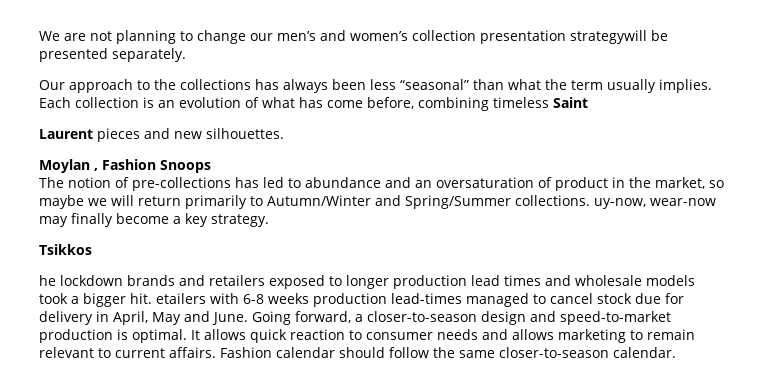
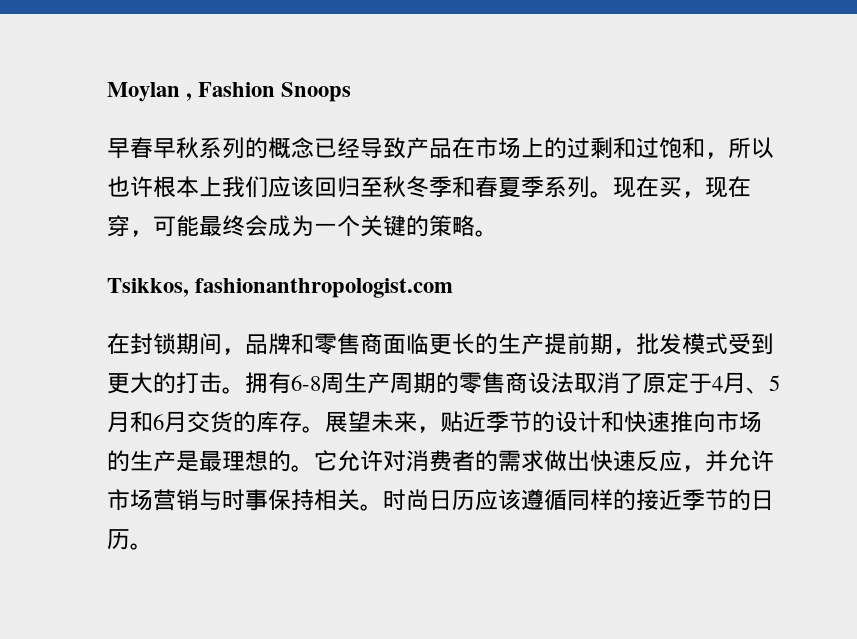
- We are not planning to change our men’s and women’s collection presentation strategywill be presented separately.
- Our approach to the collections has always been less “seasonal” than what the term usually implies. Each collection is an evolution of what has come before, combining timeless Saint
- Laurent pieces and new silhouettes.
  Moylan , Fashion Snoops
- The notion of pre-collections has led to abundance and an oversaturation of product in the market, so maybe we will return primarily to Autumn/Winter and Spring/Summer collections. uy-now, wear-now may finally become a key strategy.
- Tsikkos
- he lockdown brands and retailers exposed to longer production lead times and wholesale models took a bigger hit. etailers with 6-8 weeks production lead-times managed to cancel stock due for delivery in April, May and June. Going forward, a closer-to-season design and speed-to-market production is optimal. It allows quick reaction to consumer needs and allows marketing to remain relevant to current affairs. Fashion calendar should follow the same closer-to-season calendar.
+ 早春早秋系列的概念已经导致产品在市场上的过剩和过饱和，所以也许根本上我们应该回归至秋冬季和春夏季系列。现在买，现在穿，可能最终会成为一个关键的策略。
+ Tsikkos, fashionanthropologist.com
+ 在封锁期间，品牌和零售商面临更长的生产提前期，批发模式受到更大的打击。拥有6-8周生产周期的零售商设法取消了原定于4月、5月和6月交货的库存。展望未来，贴近季节的设计和快速推向市场的生产是最理想的。它允许对消费者的需求做出快速反应，并允许市场营销与时事保持相关。时尚日历应该遵循同样的接近季节的日历。

